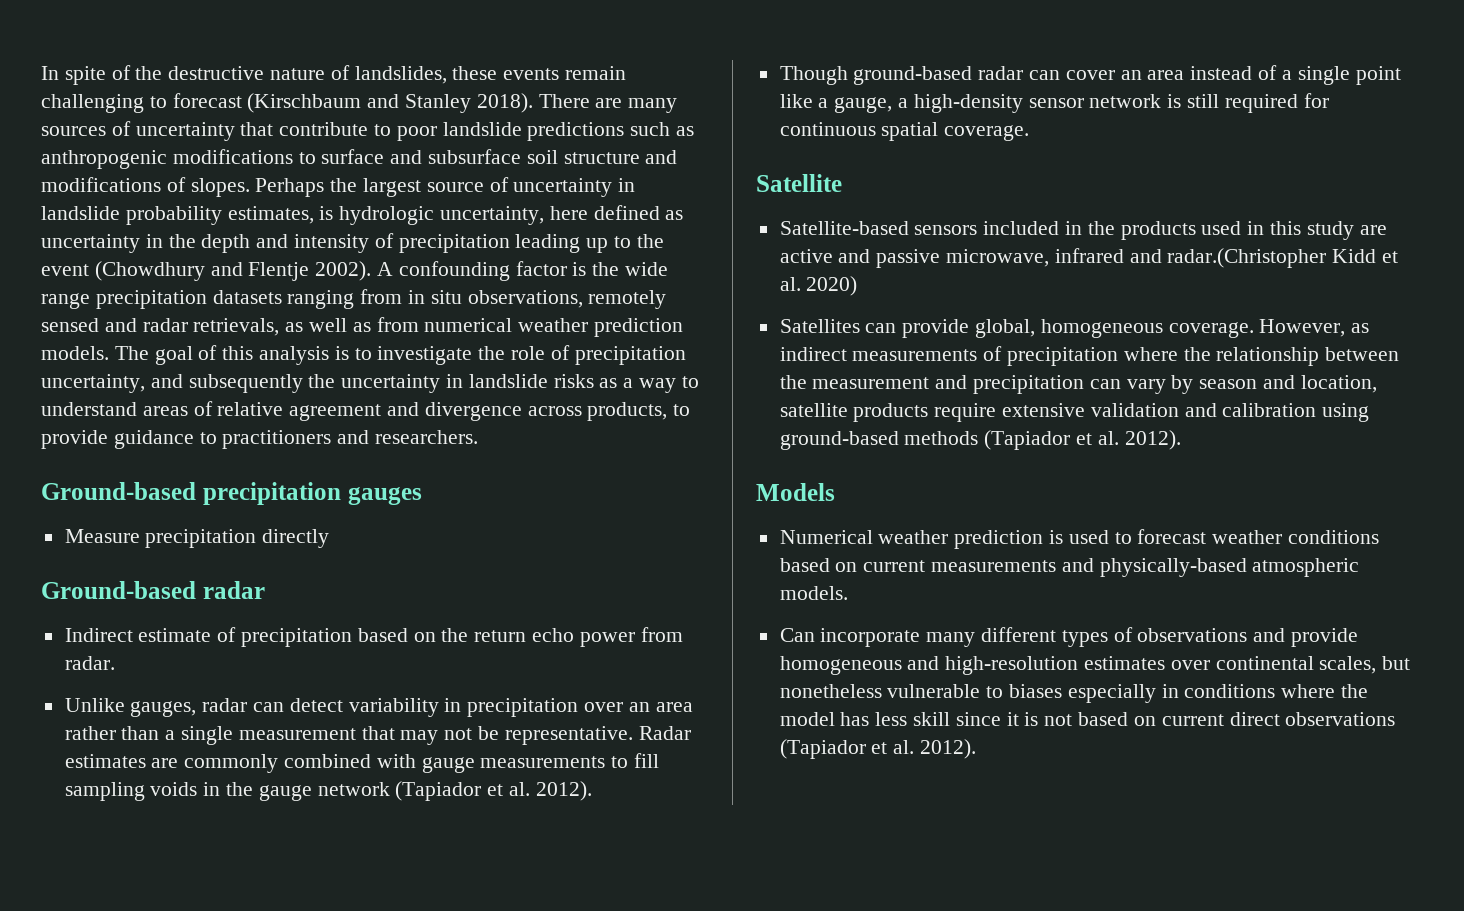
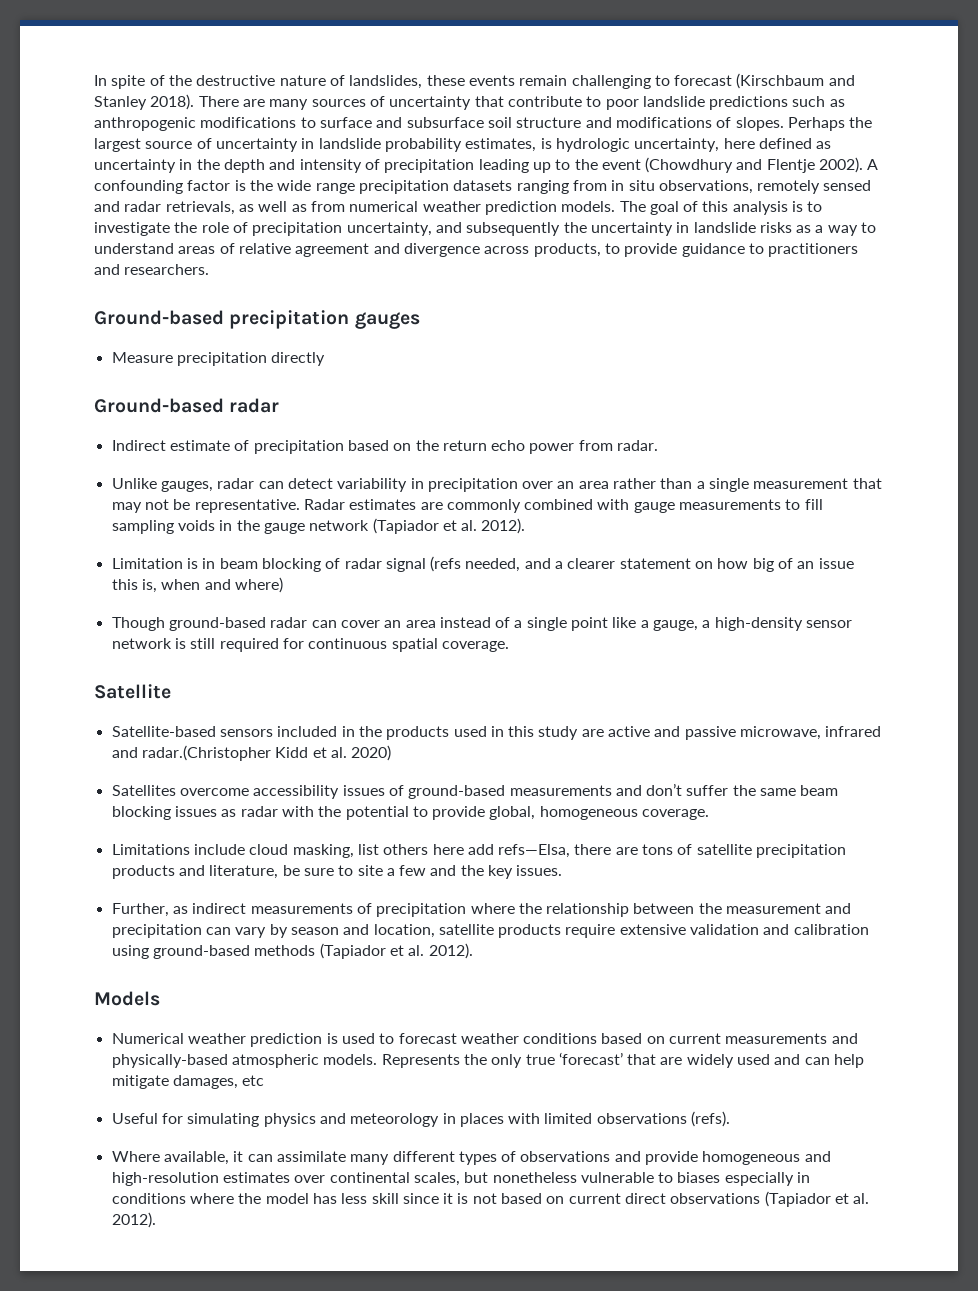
+ Limitation is in beam blocking of radar signal (refs needed, and a clearer statement on how big of an issue this is, when and where)
- Satellites can provide global, homogeneous coverage. However, as indirect measurements of precipitation where the relationship between the measurement and precipitation can vary by season and location, satellite products require extensive validation and calibration using ground-based methods (Tapiador et al. 2012).
+ Satellites overcome accessibility issues of ground-based measurements and don’t suffer the same beam blocking issues as radar with the potential to provide global, homogeneous coverage.
+ Limitations include cloud masking, list others here add refs—Elsa, there are tons of satellite precipitation products and literature, be sure to site a few and the key issues.
+ Further, as indirect measurements of precipitation where the relationship between the measurement and precipitation can vary by season and location, satellite products require extensive validation and calibration using ground-based methods (Tapiador et al. 2012).
- Numerical weather prediction is used to forecast weather conditions based on current measurements and physically-based atmospheric models.
- Can incorporate many different types of observations and provide homogeneous and high-resolution estimates over continental scales, but nonetheless vulnerable to biases especially in conditions where the model has less skill since it is not based on current direct observations (Tapiador et al. 2012).
+ Numerical weather prediction is used to forecast weather conditions based on current measurements and physically-based atmospheric models. Represents the only true ‘forecast’ that are widely used and can help mitigate damages, etc
+ Useful for simulating physics and meteorology in places with limited observations (refs).
+ Where available, it can assimilate many different types of observations and provide homogeneous and high-resolution estimates over continental scales, but nonetheless vulnerable to biases especially in conditions where the model has less skill since it is not based on current direct observations (Tapiador et al. 2012).

